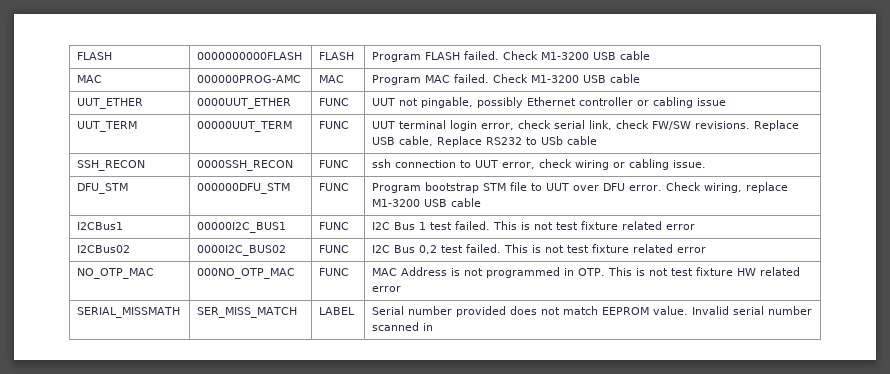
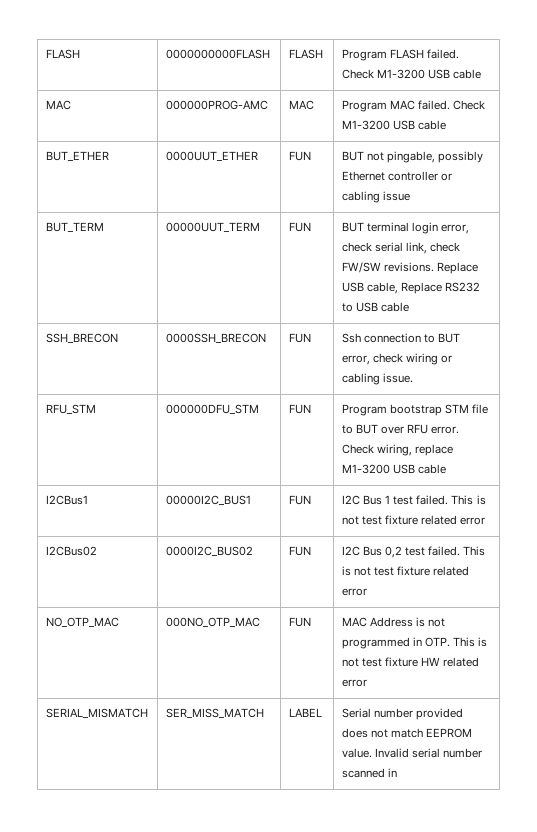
- UUT_ETHER | 0000UUT_ETHER | FUNC | UUT not pingable, possibly Ethernet controller or cabling issue
+ BUT_ETHER | 0000UUT_ETHER | FUN | BUT not pingable, possibly Ethernet controller or cabling issue
- UUT_TERM | 00000UUT_TERM | FUNC | UUT terminal login error, check serial link, check FW/SW revisions. Replace USB cable, Replace RS232 to USb cable
- SSH_RECON | 0000SSH_RECON | FUNC | ssh connection to UUT error, check wiring or cabling issue.
+ BUT_TERM | 00000UUT_TERM | FUN | BUT terminal login error, check serial link, check FW/SW revisions. Replace USB cable, Replace RS232 to USB cable
+ SSH_BRECON | 0000SSH_BRECON | FUN | Ssh connection to BUT error, check wiring or cabling issue.
- DFU_STM | 000000DFU_STM | FUNC | Program bootstrap STM file to UUT over DFU error. Check wiring, replace M1-3200 USB cable
+ RFU_STM | 000000DFU_STM | FUN | Program bootstrap STM file to BUT over RFU error. Check wiring, replace M1-3200 USB cable
- I2CBus1 | 00000I2C_BUS1 | FUNC | I2C Bus 1 test failed. This is not test fixture related error
+ I2CBus1 | 00000I2C_BUS1 | FUN | I2C Bus 1 test failed. This is not test fixture related error
- I2CBus02 | 0000I2C_BUS02 | FUNC | I2C Bus 0,2 test failed. This is not test fixture related error
+ I2CBus02 | 0000I2C_BUS02 | FUN | I2C Bus 0,2 test failed. This is not test fixture related error
- NO_OTP_MAC | 000NO_OTP_MAC | FUNC | MAC Address is not programmed in OTP. This is not test fixture HW related error
+ NO_OTP_MAC | 000NO_OTP_MAC | FUN | MAC Address is not programmed in OTP. This is not test fixture HW related error
- SERIAL_MISSMATH | SER_MISS_MATCH | LABEL | Serial number provided does not match EEPROM value. Invalid serial number scanned in
+ SERIAL_MISMATCH | SER_MISS_MATCH | LABEL | Serial number provided does not match EEPROM value. Invalid serial number scanned in

